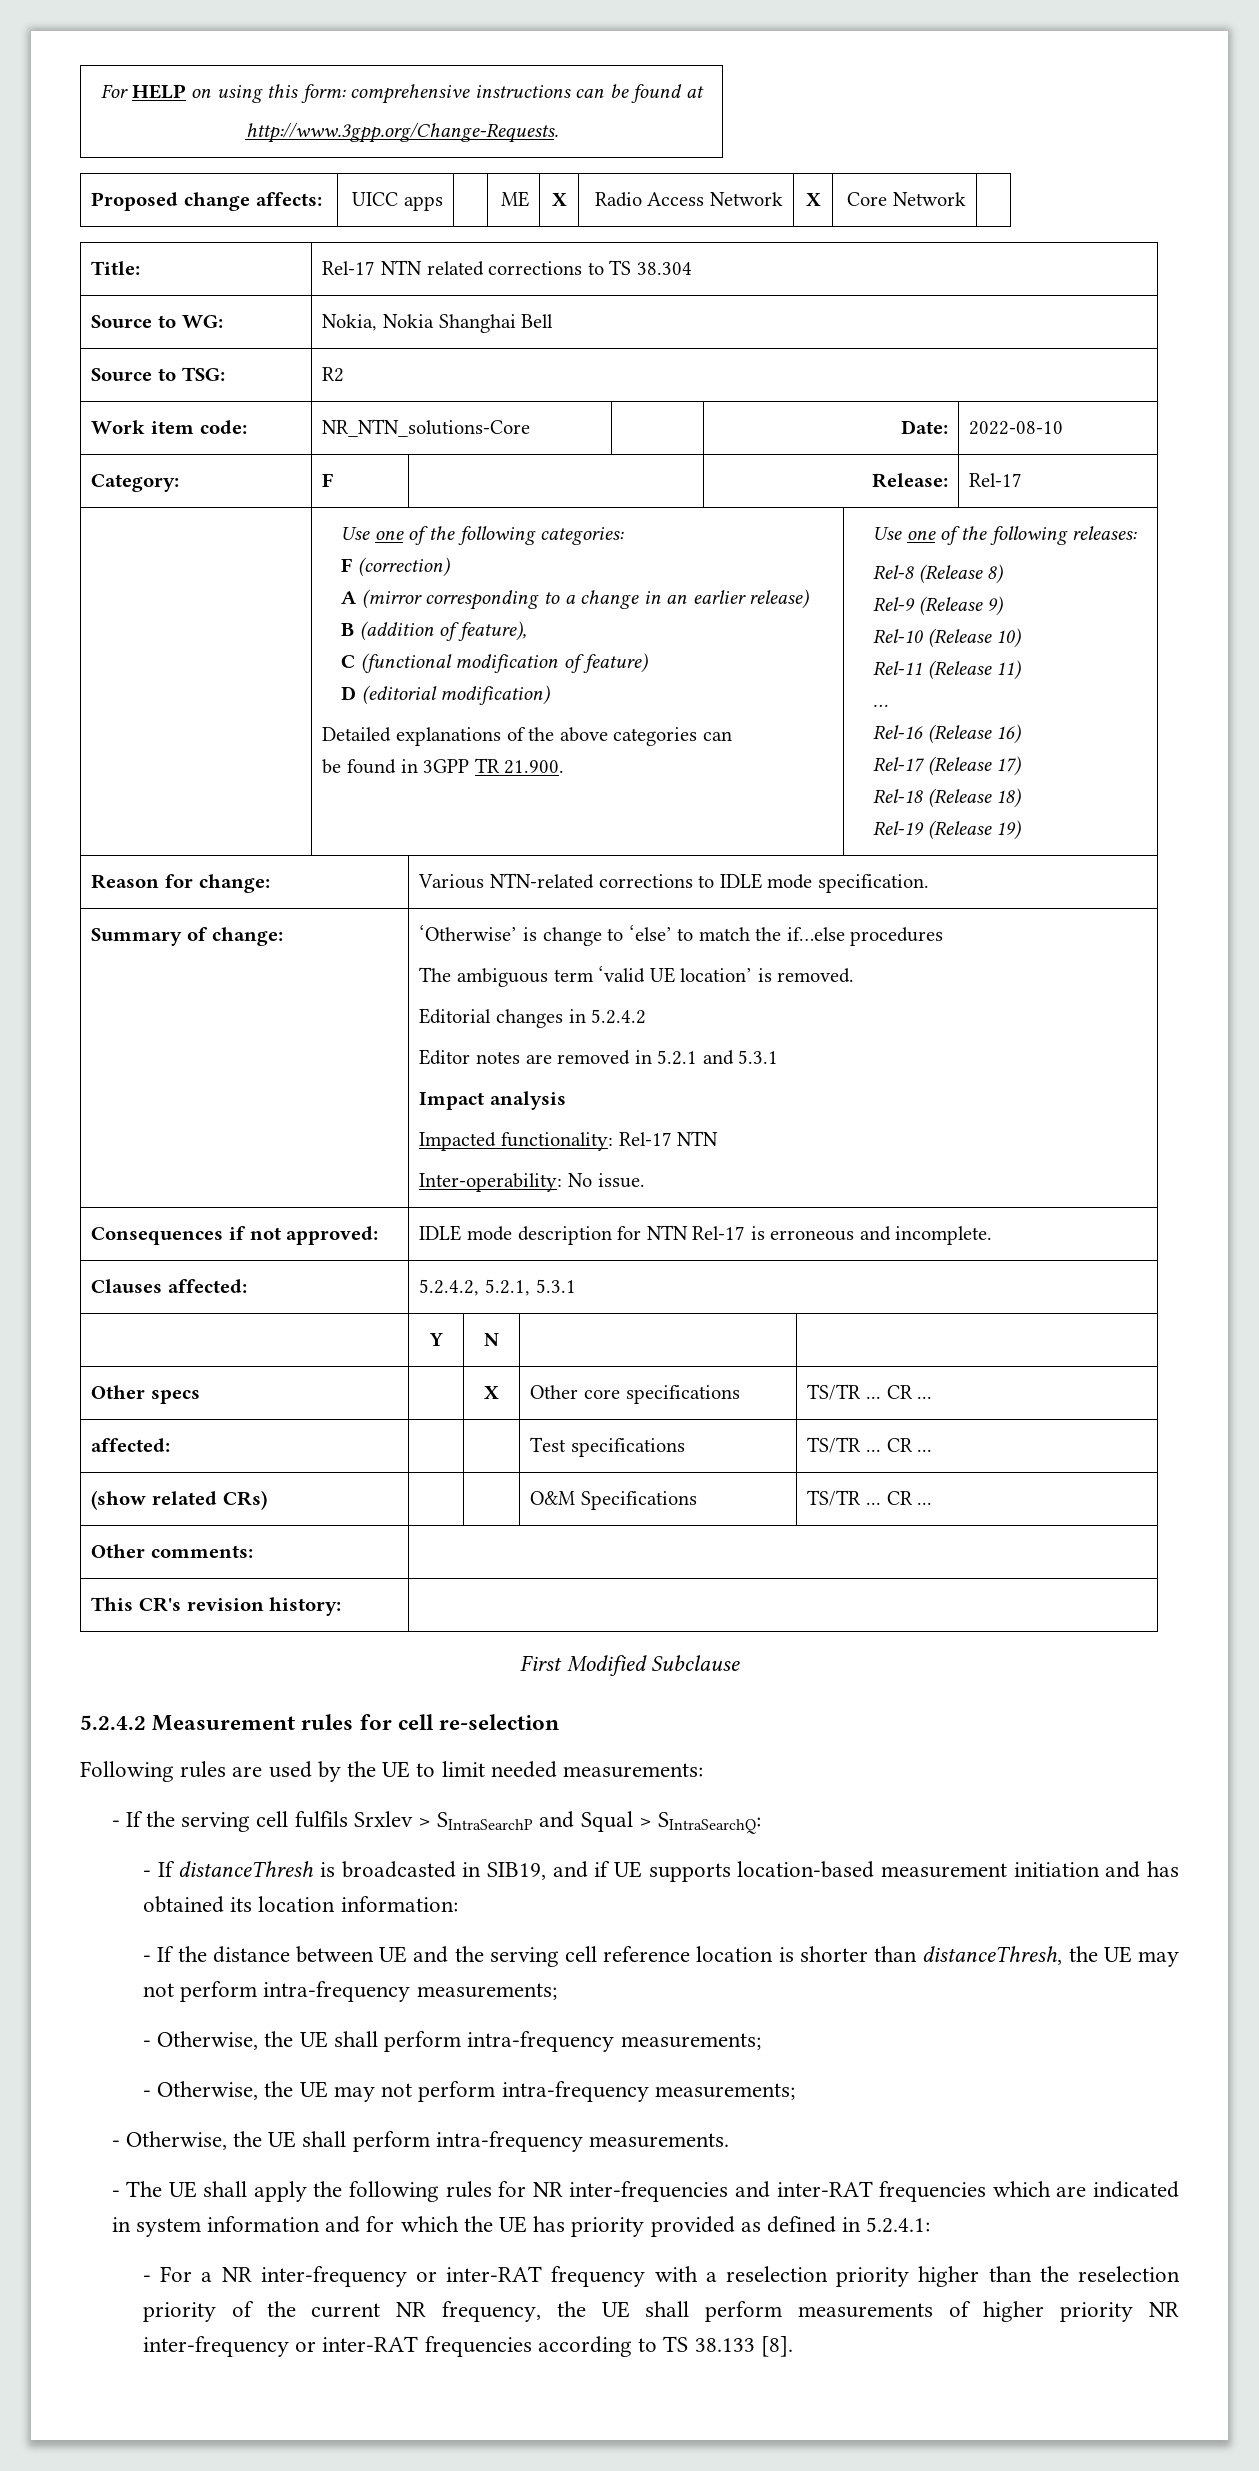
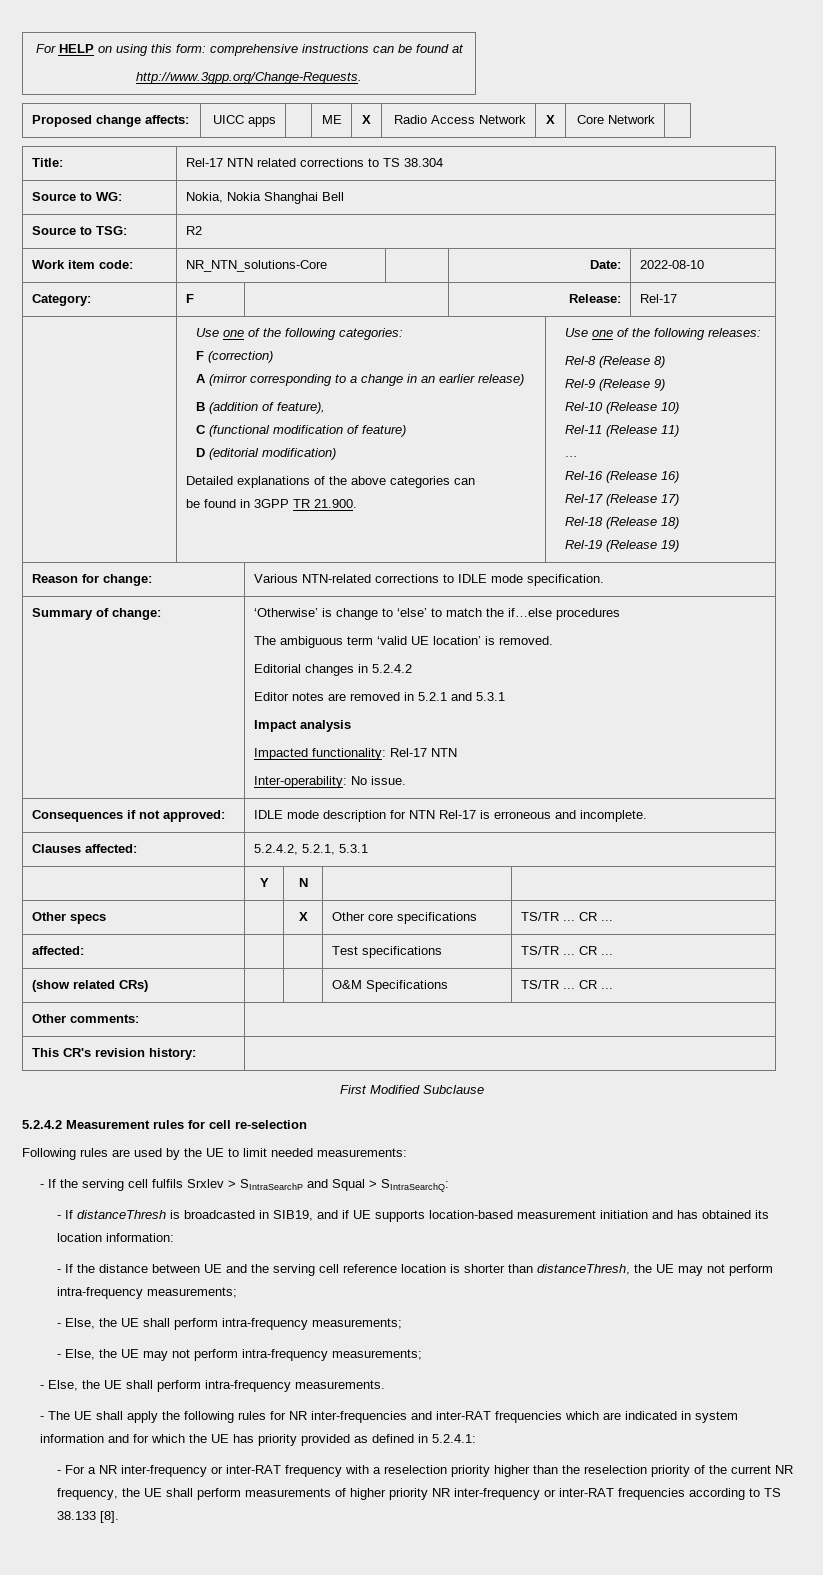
- - Otherwise, the UE shall perform intra-frequency measurements;
+ - Else, the UE shall perform intra-frequency measurements;
- - Otherwise, the UE may not perform intra-frequency measurements;
- - Otherwise, the UE shall perform intra-frequency measurements.
+ - Else, the UE may not perform intra-frequency measurements;
+ - Else, the UE shall perform intra-frequency measurements.

